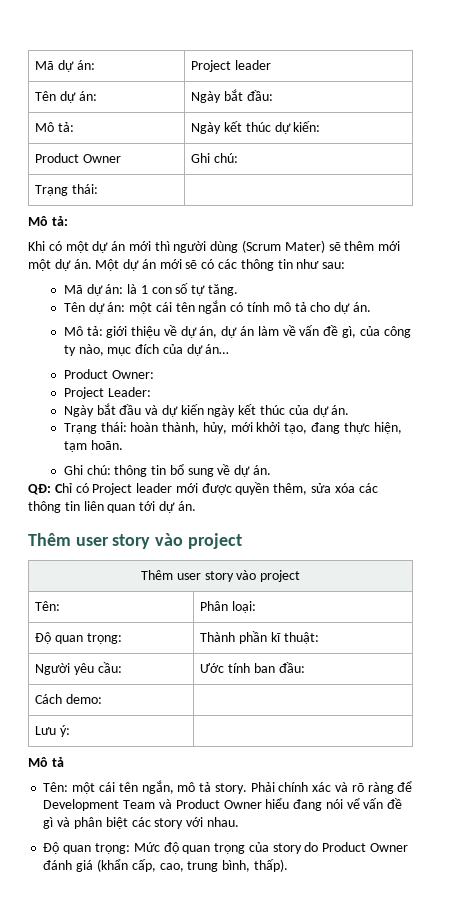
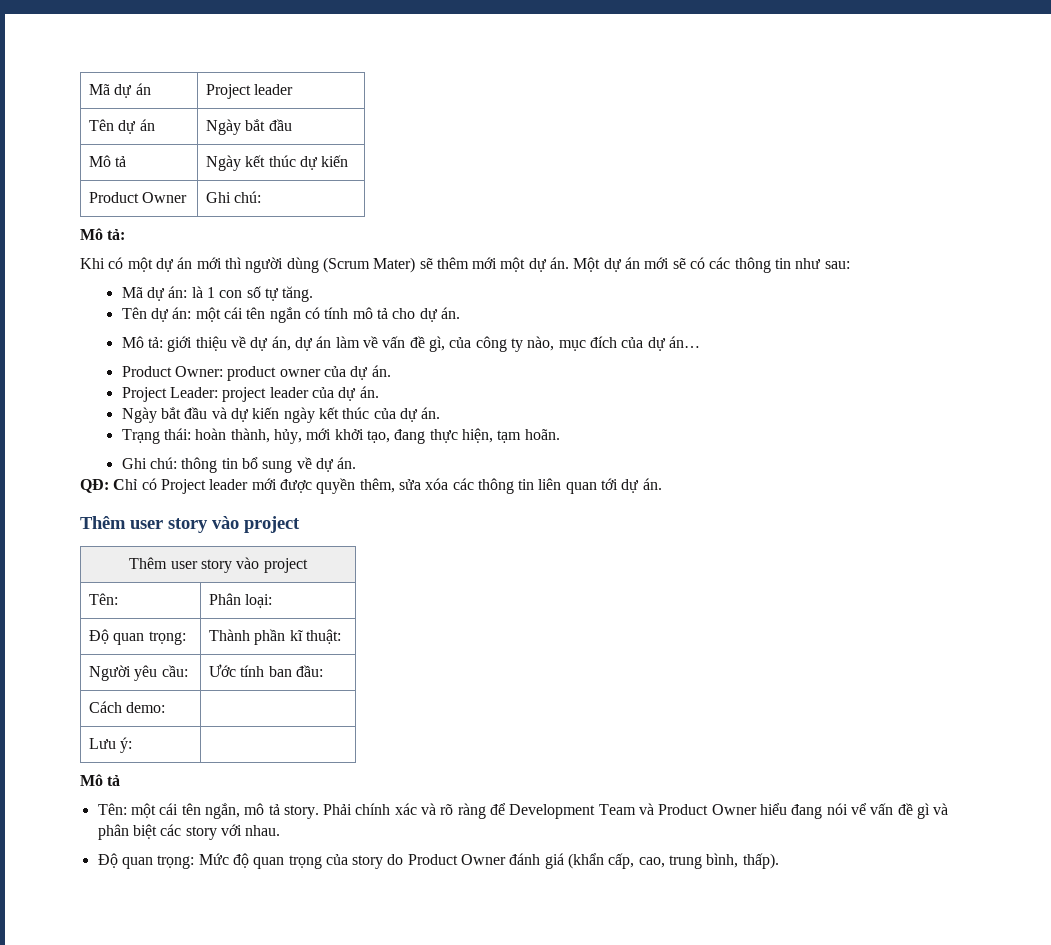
- Mã dự án: | Project leader
+ Mã dự án | Project leader
- Tên dự án: | Ngày bắt đầu:
- Mô tả: | Ngày kết thúc dự kiến:
+ Tên dự án | Ngày bắt đầu
+ Mô tả | Ngày kết thúc dự kiến
- Trạng thái: |
- Product Owner:
- Project Leader:
+ Product Owner: product owner của dự án.
+ Project Leader: project leader của dự án.

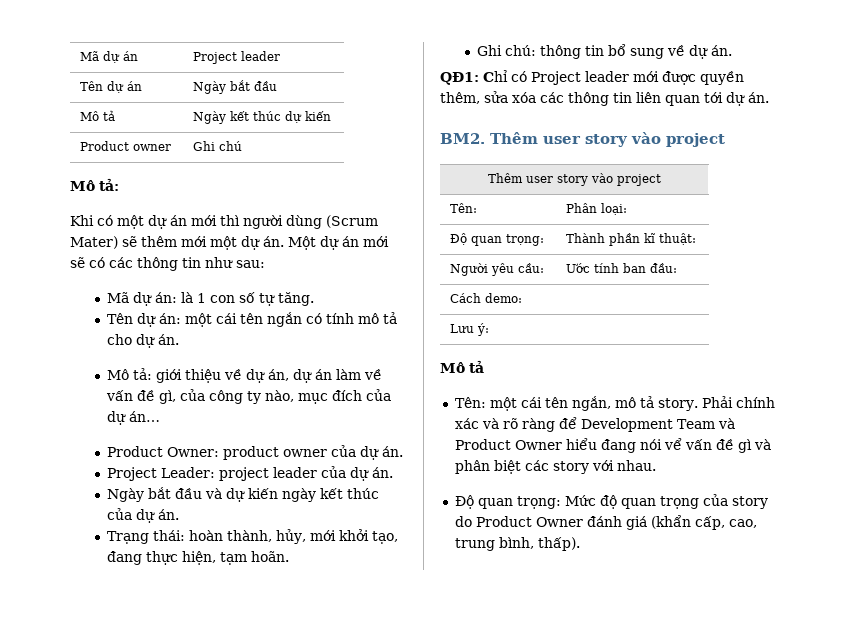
- Product Owner | Ghi chú:
+ Product owner | Ghi chú
- QĐ: Chỉ có Project leader mới được quyền thêm, sửa xóa các thông tin liên quan tới dự án.
- Thêm user story vào project
+ QĐ1: Chỉ có Project leader mới được quyền thêm, sửa xóa các thông tin liên quan tới dự án.
+ BM2. Thêm user story vào project

